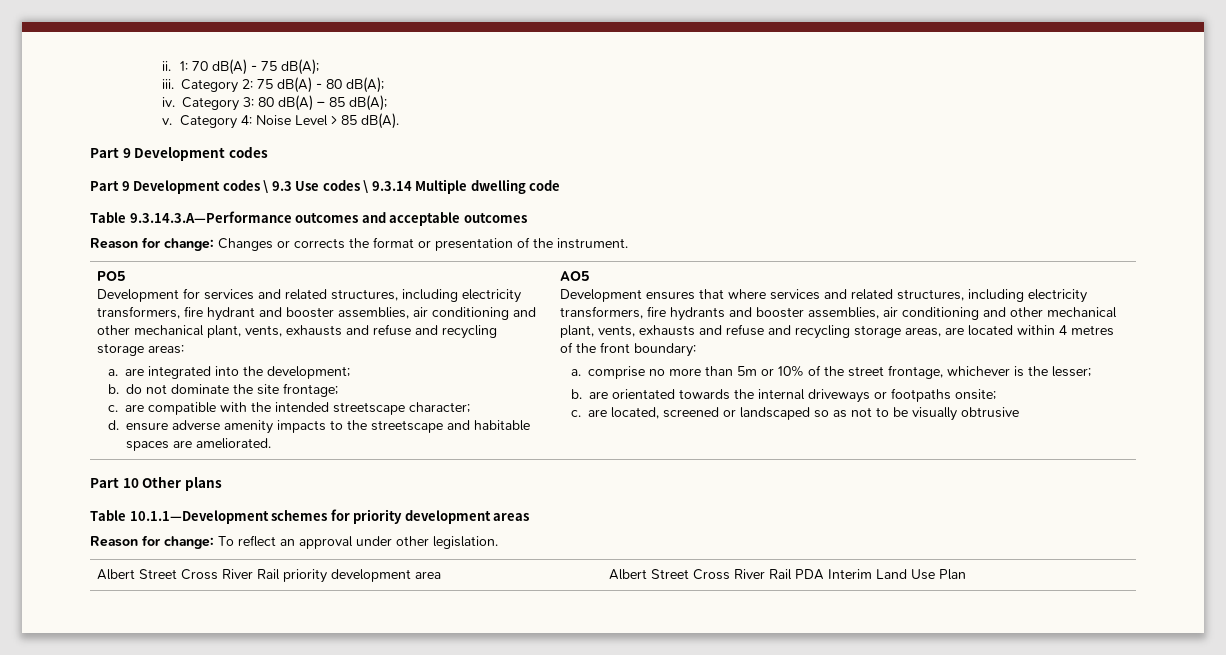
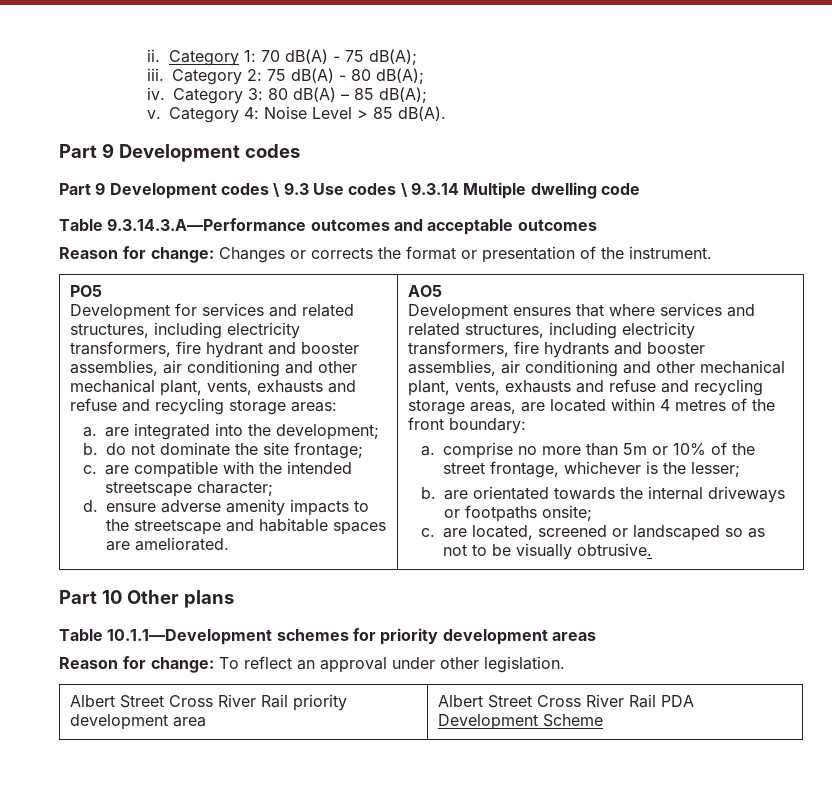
- 1: 70 dB(A) - 75 dB(A);
+ Category 1: 70 dB(A) - 75 dB(A);
- c. are located, screened or landscaped so as not to be visually obtrusive
+ c. are located, screened or landscaped so as not to be visually obtrusive.
- Albert Street Cross River Rail priority development area | Albert Street Cross River Rail PDA Interim Land Use Plan
+ Albert Street Cross River Rail priority development area | Albert Street Cross River Rail PDA Development Scheme

